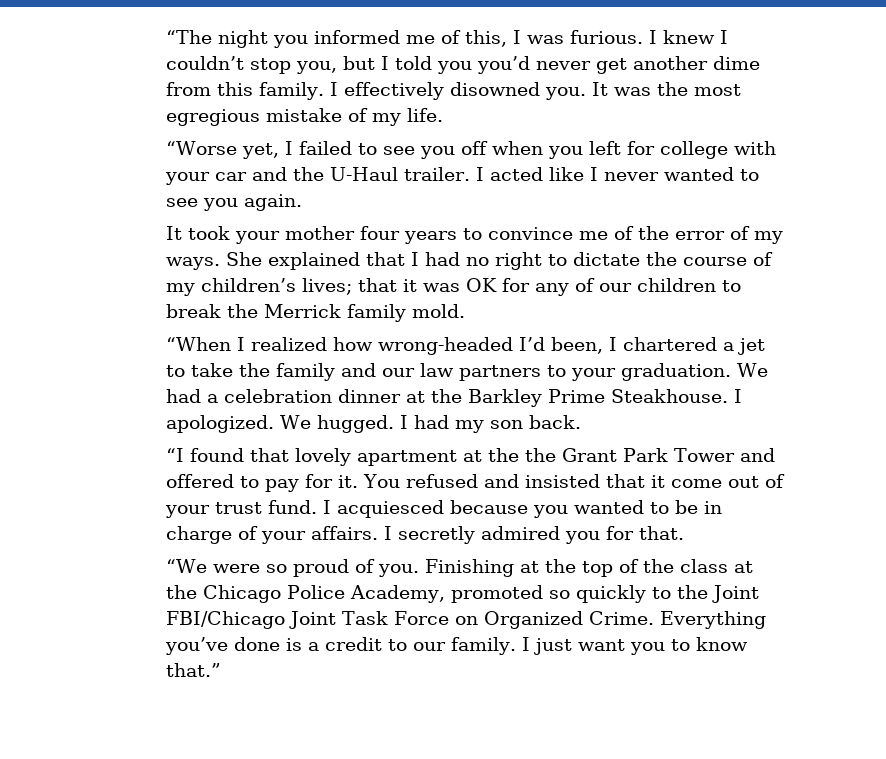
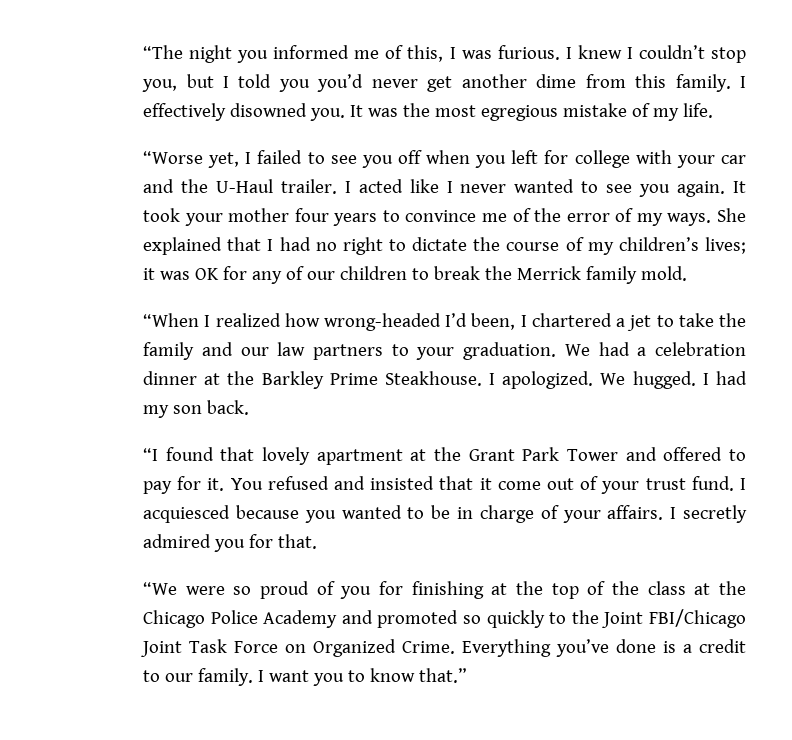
- I acted like I never wanted to see you again.
- It took your mother four years to convince me of the error of my ways.
+ I acted like I never wanted to see you again. It took your mother four years to convince me of the error of my ways.
- She explained that I had no right to dictate the course of my children’s lives; that it was OK for any of our children to break the Merrick family mold.
+ She explained that I had no right to dictate the course of my children’s lives; it was OK for any of our children to break the Merrick family mold.
- “I found that lovely apartment at the the Grant Park Tower and offered to pay for it.
+ “I found that lovely apartment at the Grant Park Tower and offered to pay for it.
- “We were so proud of you. Finishing at the top of the class at the Chicago Police Academy, promoted so quickly to the Joint FBI/Chicago Joint Task Force on Organized Crime.
+ “We were so proud of you for finishing at the top of the class at the Chicago Police Academy and promoted so quickly to the Joint FBI/Chicago Joint Task Force on Organized Crime.
- I just want you to know that.”
+ I want you to know that.”

